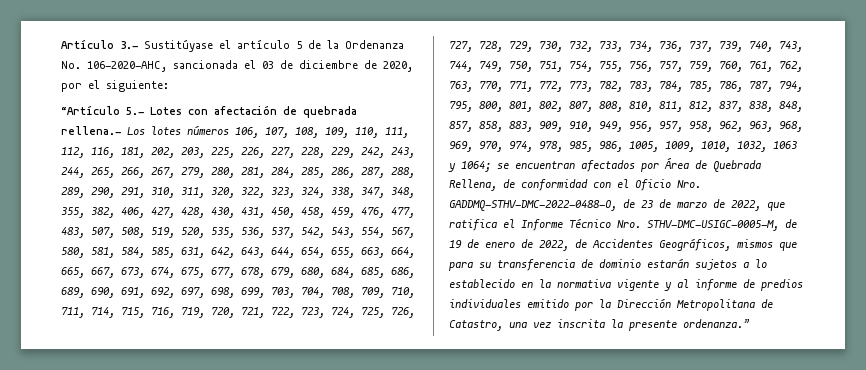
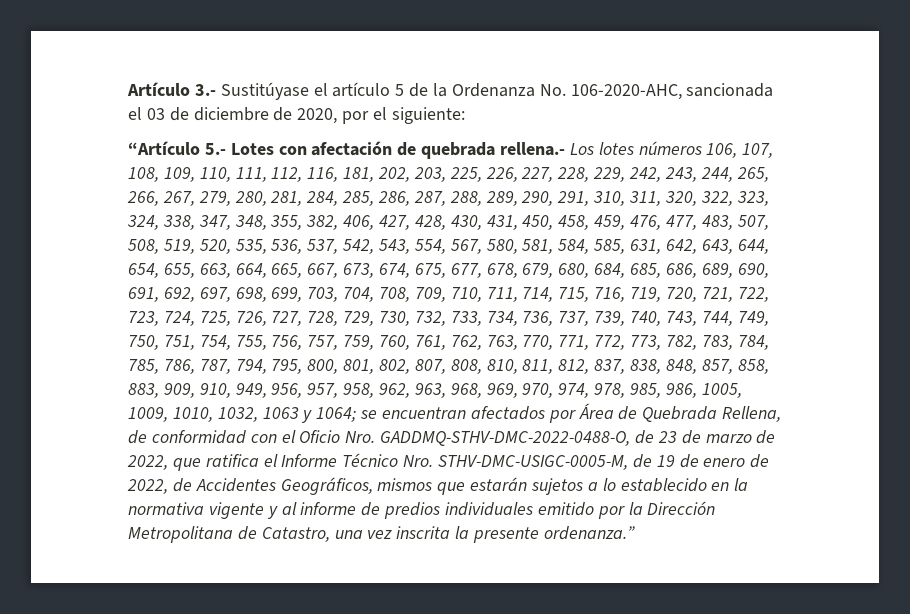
- se encuentran afectados por Área de Quebrada Rellena, de conformidad con el Oficio Nro. GADDMQ-STHV-DMC-2022-0488-O, de 23 de marzo de 2022, que ratifica el Informe Técnico Nro. STHV-DMC-USIGC-0005-M, de 19 de enero de 2022, de Accidentes Geográficos, mismos que para su transferencia de dominio estarán sujetos a lo establecido en la normativa vigente y al informe de predios individuales emitido por la Dirección Metropolitana de Catastro, una vez inscrita la presente ordenanza.”
+ se encuentran afectados por Área de Quebrada Rellena, de conformidad con el Oficio Nro. GADDMQ-STHV-DMC-2022-0488-O, de 23 de marzo de 2022, que ratifica el Informe Técnico Nro. STHV-DMC-USIGC-0005-M, de 19 de enero de 2022, de Accidentes Geográficos, mismos que estarán sujetos a lo establecido en la normativa vigente y al informe de predios individuales emitido por la Dirección Metropolitana de Catastro, una vez inscrita la presente ordenanza.”

